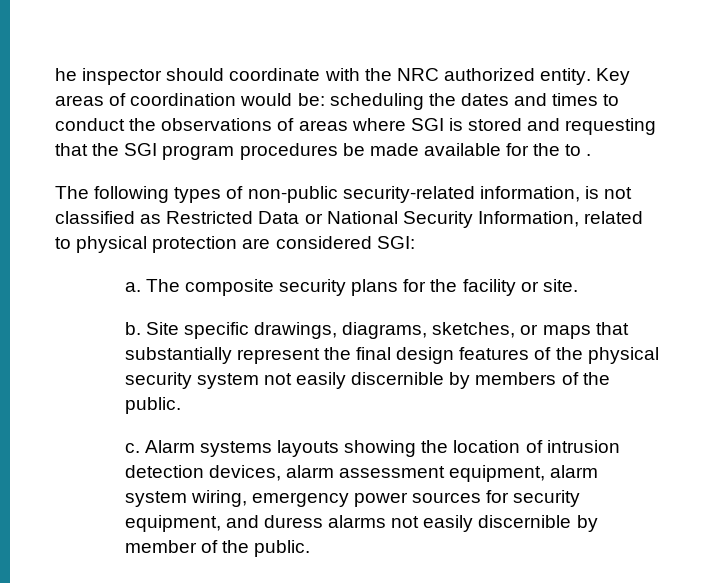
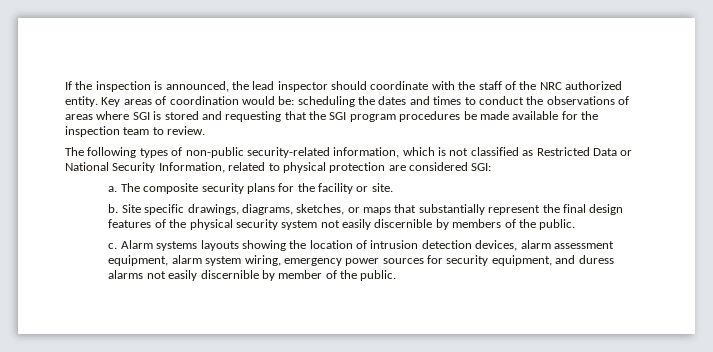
- he inspector should coordinate with the NRC authorized entity.
+ If the inspection is announced, the lead inspector should coordinate with the staff of the NRC authorized entity.
- Key areas of coordination would be: scheduling the dates and times to conduct the observations of areas where SGI is stored and requesting that the SGI program procedures be made available for the to .
+ Key areas of coordination would be: scheduling the dates and times to conduct the observations of areas where SGI is stored and requesting that the SGI program procedures be made available for the inspection team to review.
- The following types of non-public security-related information, is not classified as Restricted Data or National Security Information, related to physical protection are considered SGI:
+ The following types of non-public security-related information, which is not classified as Restricted Data or National Security Information, related to physical protection are considered SGI:

